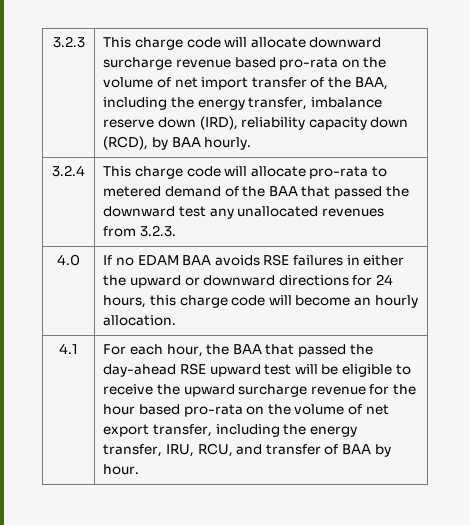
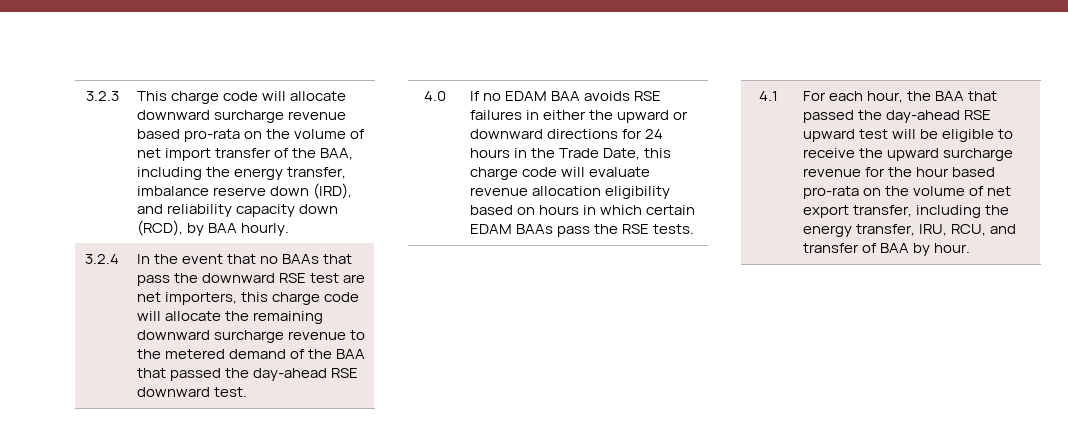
- 3.2.3 | This charge code will allocate downward surcharge revenue based pro-rata on the volume of net import transfer of the BAA, including the energy transfer, imbalance reserve down (IRD), reliability capacity down (RCD), by BAA hourly.
+ 3.2.3 | This charge code will allocate downward surcharge revenue based pro-rata on the volume of net import transfer of the BAA, including the energy transfer, imbalance reserve down (IRD), and reliability capacity down (RCD), by BAA hourly.
- 3.2.4 | This charge code will allocate pro-rata to metered demand of the BAA that passed the downward test any unallocated revenues from 3.2.3.
+ 3.2.4 | In the event that no BAAs that pass the downward RSE test are net importers, this charge code will allocate the remaining downward surcharge revenue to the metered demand of the BAA that passed the day-ahead RSE downward test.
- If no EDAM BAA avoids RSE failures in either the upward or downward directions for 24 hours, this charge code will become an hourly allocation.
+ If no EDAM BAA avoids RSE failures in either the upward or downward directions for 24 hours in the Trade Date, this charge code will evaluate revenue allocation eligibility based on hours in which certain EDAM BAAs pass the RSE tests.

